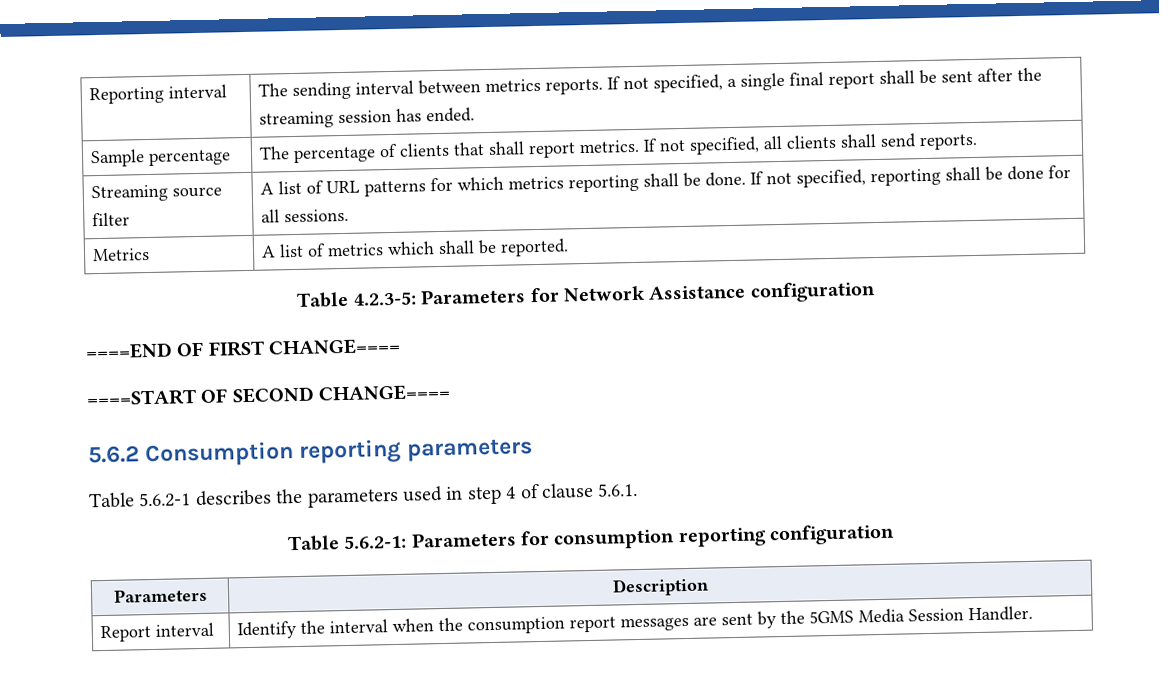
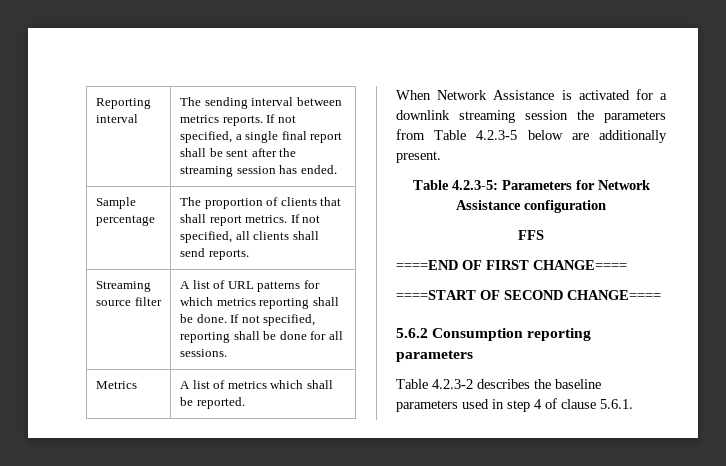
- Sample percentage | The percentage of clients that shall report metrics. If not specified, all clients shall send reports.
+ Sample percentage | The proportion of clients that shall report metrics. If not specified, all clients shall send reports.
+ When Network Assistance is activated for a downlink streaming session the parameters from Table 4.2.3-5 below are additionally present.
+ FFS
- Table 5.6.2-1 describes the parameters used in step 4 of clause 5.6.1.
+ Table 4.2.3-2 describes the baseline parameters used in step 4 of clause 5.6.1.
- Table 5.6.2-1: Parameters for consumption reporting configuration
- Parameters | Description
- Report interval | Identify the interval when the consumption report messages are sent by the 5GMS Media Session Handler.

